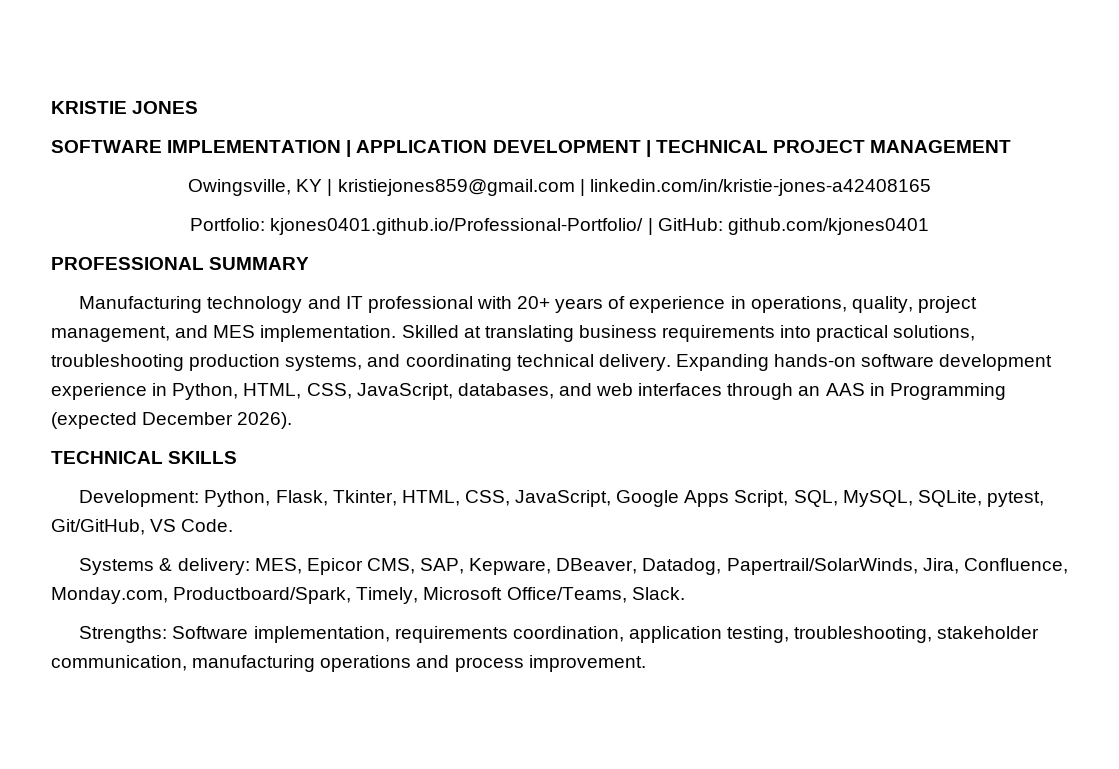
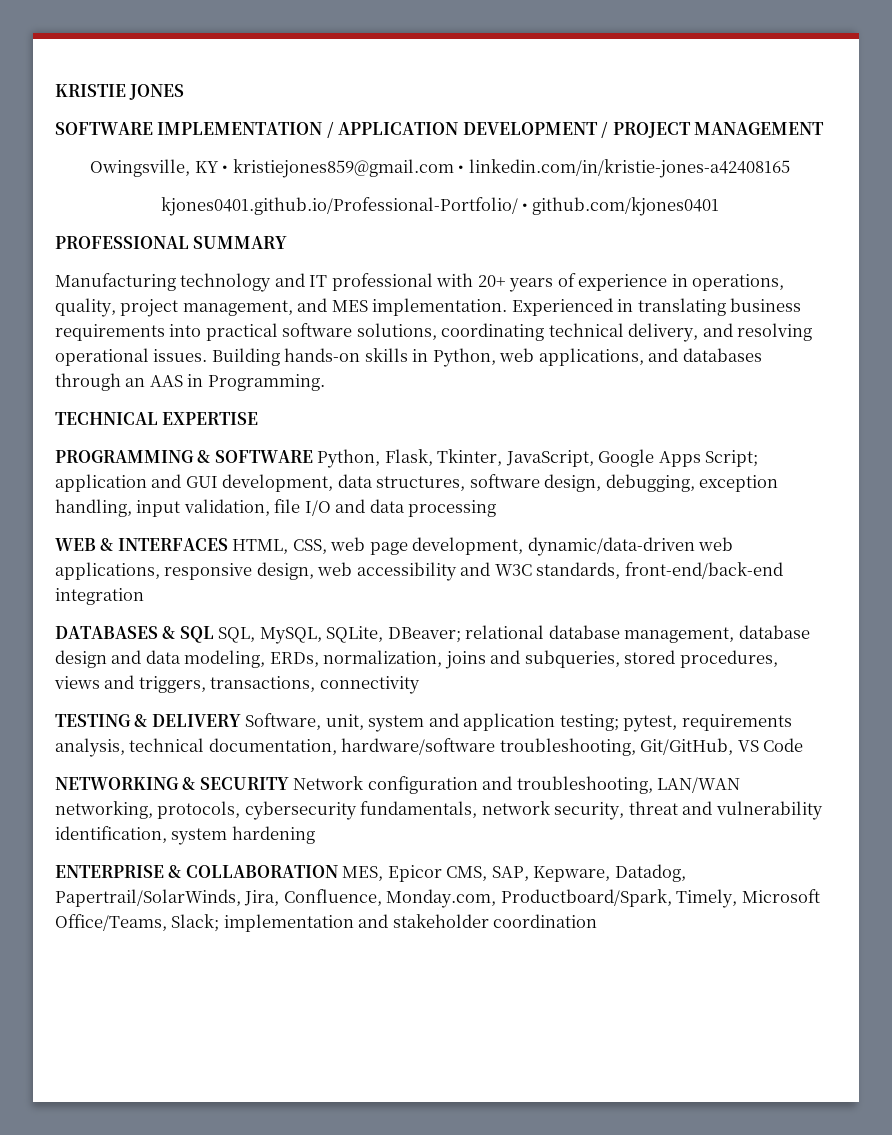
- SOFTWARE IMPLEMENTATION | APPLICATION DEVELOPMENT | TECHNICAL PROJECT MANAGEMENT
+ SOFTWARE IMPLEMENTATION / APPLICATION DEVELOPMENT / PROJECT MANAGEMENT
- Owingsville, KY | kristiejones859@gmail.com | linkedin.com/in/kristie-jones-a42408165
- Portfolio: kjones0401.github.io/Professional-Portfolio/ | GitHub: github.com/kjones0401
+ Owingsville, KY • kristiejones859@gmail.com • linkedin.com/in/kristie-jones-a42408165
+ kjones0401.github.io/Professional-Portfolio/ • github.com/kjones0401
- Skilled at translating business requirements into practical solutions, troubleshooting production systems, and coordinating technical delivery. Expanding hands-on software development experience in Python, HTML, CSS, JavaScript, databases, and web interfaces through an AAS in Programming (expected December 2026).
- TECHNICAL SKILLS
- Development: Python, Flask, Tkinter, HTML, CSS, JavaScript, Google Apps Script, SQL, MySQL, SQLite, pytest, Git/GitHub, VS Code.
- Systems & delivery: MES, Epicor CMS, SAP, Kepware, DBeaver, Datadog, Papertrail/SolarWinds, Jira, Confluence, Monday.com, Productboard/Spark, Timely, Microsoft Office/Teams, Slack.
- Strengths: Software implementation, requirements coordination, application testing, troubleshooting, stakeholder communication, manufacturing operations and process improvement.
+ Experienced in translating business requirements into practical software solutions, coordinating technical delivery, and resolving operational issues. Building hands-on skills in Python, web applications, and databases through an AAS in Programming.
+ TECHNICAL EXPERTISE
+ PROGRAMMING & SOFTWARE Python, Flask, Tkinter, JavaScript, Google Apps Script; application and GUI development, data structures, software design, debugging, exception handling, input validation, file I/O and data processing
+ WEB & INTERFACES HTML, CSS, web page development, dynamic/data-driven web applications, responsive design, web accessibility and W3C standards, front-end/back-end integration
+ DATABASES & SQL SQL, MySQL, SQLite, DBeaver; relational database management, database design and data modeling, ERDs, normalization, joins and subqueries, stored procedures, views and triggers, transactions, connectivity
+ TESTING & DELIVERY Software, unit, system and application testing; pytest, requirements analysis, technical documentation, hardware/software troubleshooting, Git/GitHub, VS Code
+ NETWORKING & SECURITY Network configuration and troubleshooting, LAN/WAN networking, protocols, cybersecurity fundamentals, network security, threat and vulnerability identification, system hardening
+ ENTERPRISE & COLLABORATION MES, Epicor CMS, SAP, Kepware, Datadog, Papertrail/SolarWinds, Jira, Confluence, Monday.com, Productboard/Spark, Timely, Microsoft Office/Teams, Slack; implementation and stakeholder coordination

